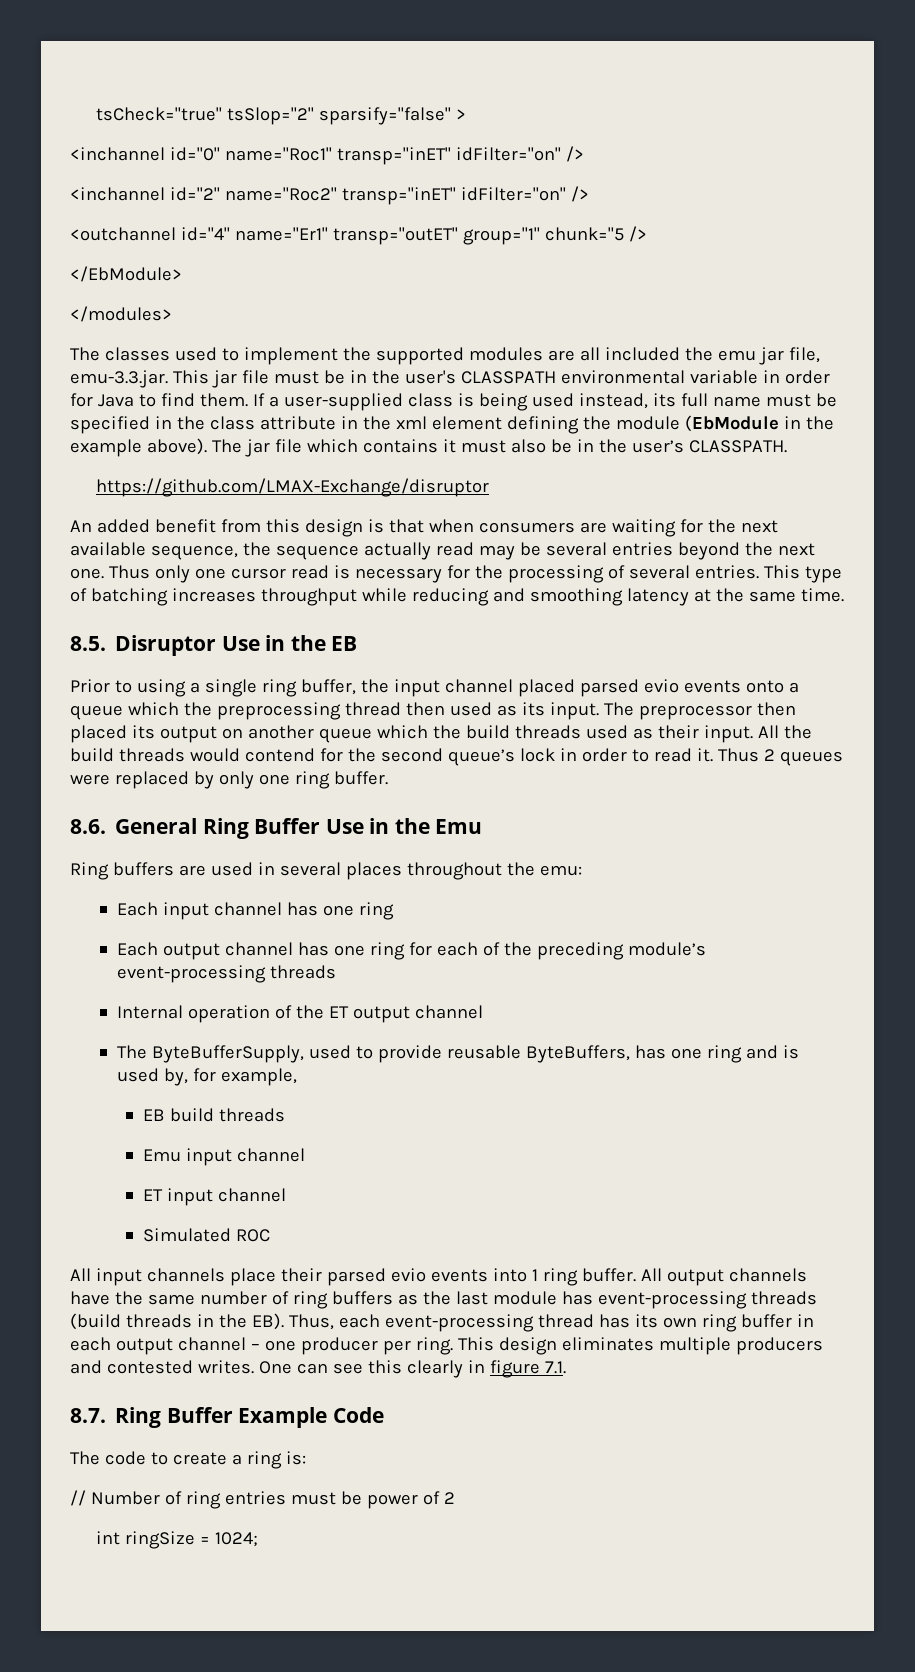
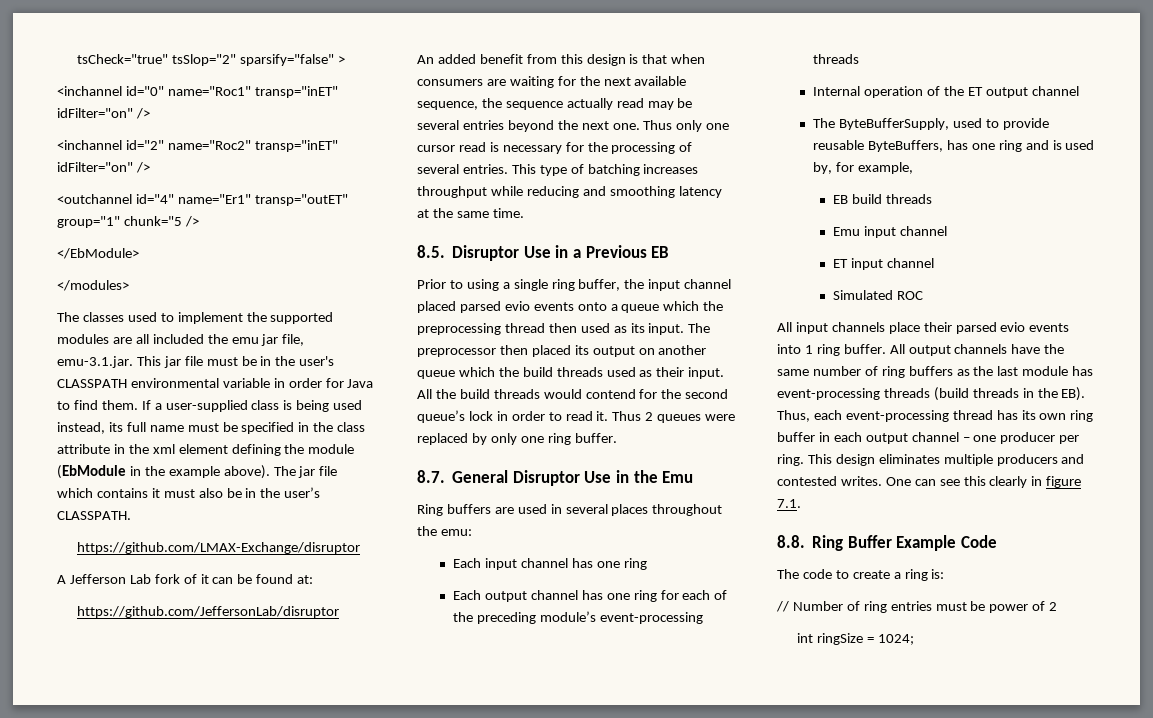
- The classes used to implement the supported modules are all included the emu jar file, emu-3.3.jar. This jar file must be in the user's CLASSPATH environmental variable in order for Java to find them.
+ The classes used to implement the supported modules are all included the emu jar file, emu-3.1.jar. This jar file must be in the user's CLASSPATH environmental variable in order for Java to find them.
+ A Jefferson Lab fork of it can be found at:
+ https://github.com/JeffersonLab/disruptor
- 8.5. Disruptor Use in the EB
+ 8.5. Disruptor Use in a Previous EB
- 8.6. General Ring Buffer Use in the Emu
+ 8.7. General Disruptor Use in the Emu
- 8.7. Ring Buffer Example Code
+ 8.8. Ring Buffer Example Code

